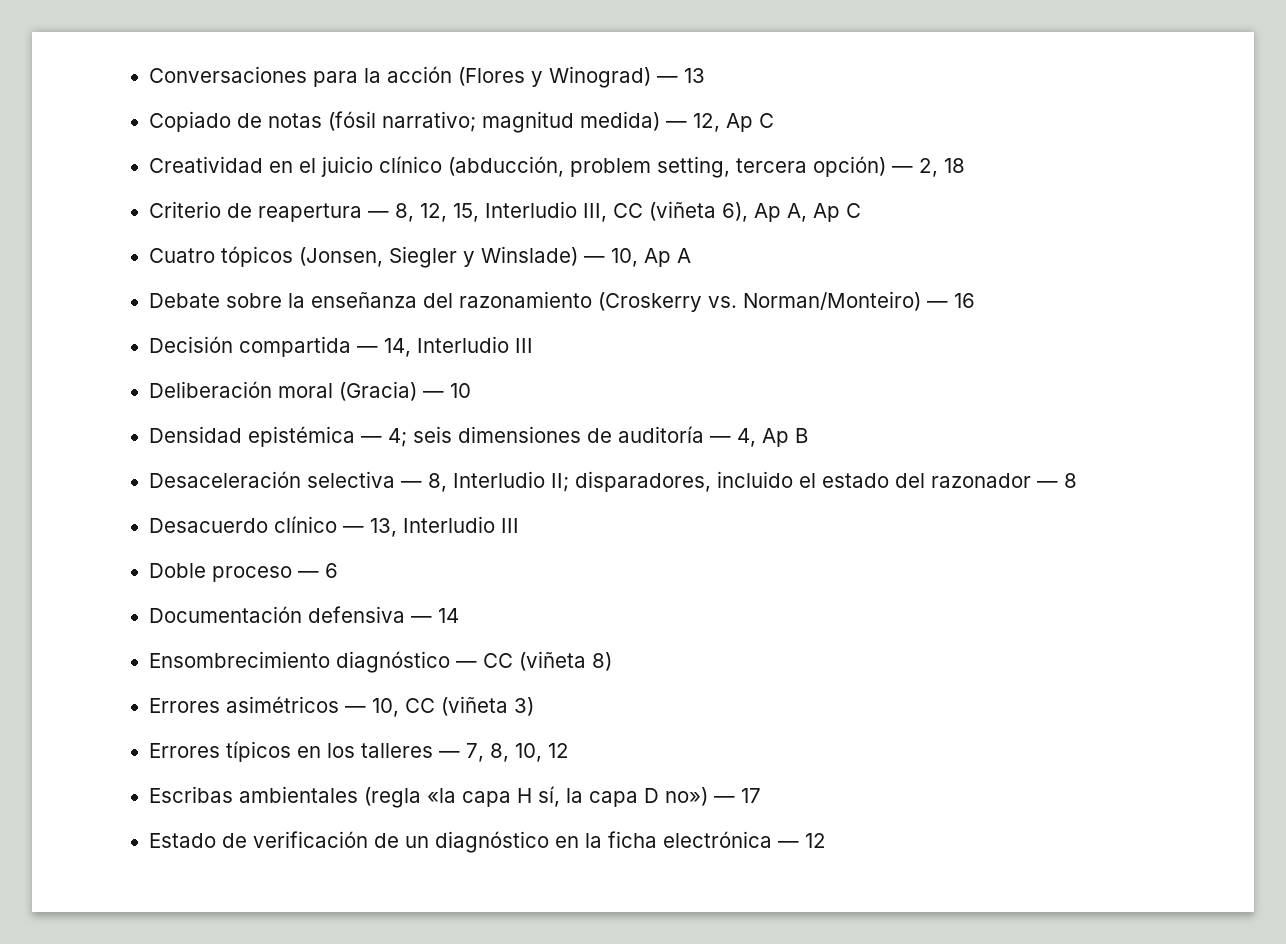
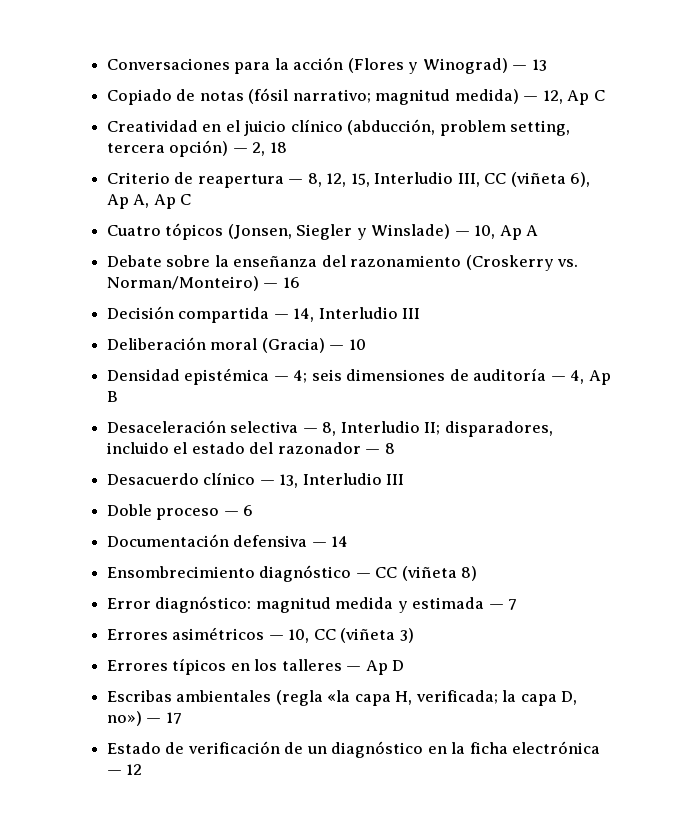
+ Error diagnóstico: magnitud medida y estimada — 7
- Errores típicos en los talleres — 7, 8, 10, 12
+ Errores típicos en los talleres — Ap D
- Escribas ambientales (regla «la capa H sí, la capa D no») — 17
+ Escribas ambientales (regla «la capa H, verificada; la capa D, no») — 17

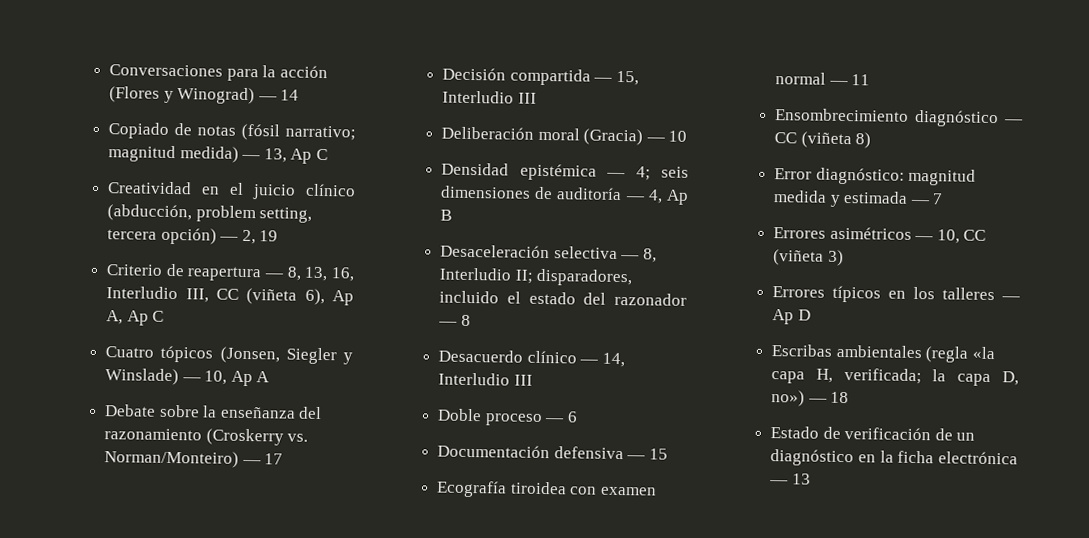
- Conversaciones para la acción (Flores y Winograd) — 13
+ Conversaciones para la acción (Flores y Winograd) — 14
- Copiado de notas (fósil narrativo; magnitud medida) — 12, Ap C
+ Copiado de notas (fósil narrativo; magnitud medida) — 13, Ap C
- Creatividad en el juicio clínico (abducción, problem setting, tercera opción) — 2, 18
+ Creatividad en el juicio clínico (abducción, problem setting, tercera opción) — 2, 19
- Criterio de reapertura — 8, 12, 15, Interludio III, CC (viñeta 6), Ap A, Ap C
+ Criterio de reapertura — 8, 13, 16, Interludio III, CC (viñeta 6), Ap A, Ap C
- Debate sobre la enseñanza del razonamiento (Croskerry vs. Norman/Monteiro) — 16
+ Debate sobre la enseñanza del razonamiento (Croskerry vs. Norman/Monteiro) — 17
- Decisión compartida — 14, Interludio III
+ Decisión compartida — 15, Interludio III
- Desacuerdo clínico — 13, Interludio III
+ Desacuerdo clínico — 14, Interludio III
- Documentación defensiva — 14
+ Documentación defensiva — 15
+ Ecografía tiroidea con examen normal — 11
- Escribas ambientales (regla «la capa H, verificada; la capa D, no») — 17
+ Escribas ambientales (regla «la capa H, verificada; la capa D, no») — 18
- Estado de verificación de un diagnóstico en la ficha electrónica — 12
+ Estado de verificación de un diagnóstico en la ficha electrónica — 13

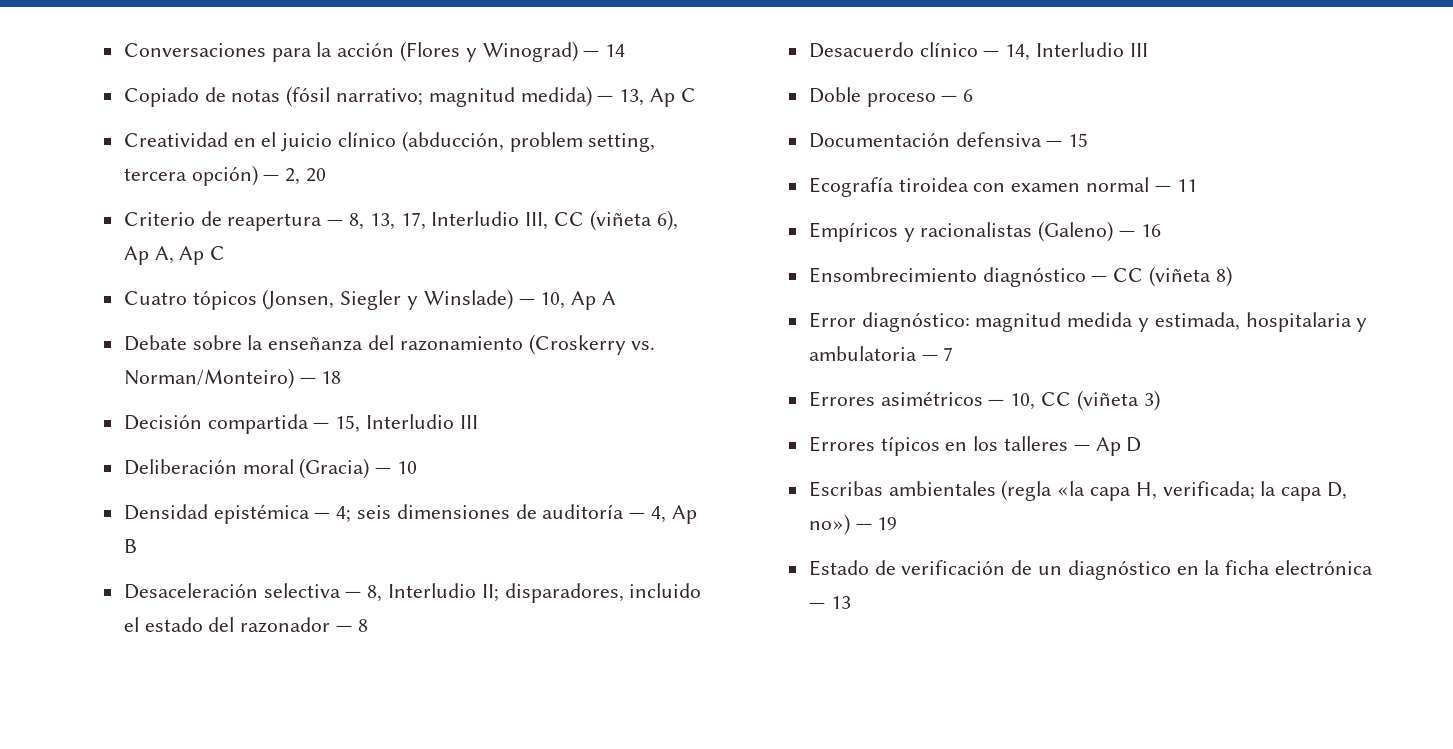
- Creatividad en el juicio clínico (abducción, problem setting, tercera opción) — 2, 19
+ Creatividad en el juicio clínico (abducción, problem setting, tercera opción) — 2, 20
- Criterio de reapertura — 8, 13, 16, Interludio III, CC (viñeta 6), Ap A, Ap C
+ Criterio de reapertura — 8, 13, 17, Interludio III, CC (viñeta 6), Ap A, Ap C
- Debate sobre la enseñanza del razonamiento (Croskerry vs. Norman/Monteiro) — 17
+ Debate sobre la enseñanza del razonamiento (Croskerry vs. Norman/Monteiro) — 18
+ Empíricos y racionalistas (Galeno) — 16
- Error diagnóstico: magnitud medida y estimada — 7
+ Error diagnóstico: magnitud medida y estimada, hospitalaria y ambulatoria — 7
- Escribas ambientales (regla «la capa H, verificada; la capa D, no») — 18
+ Escribas ambientales (regla «la capa H, verificada; la capa D, no») — 19

